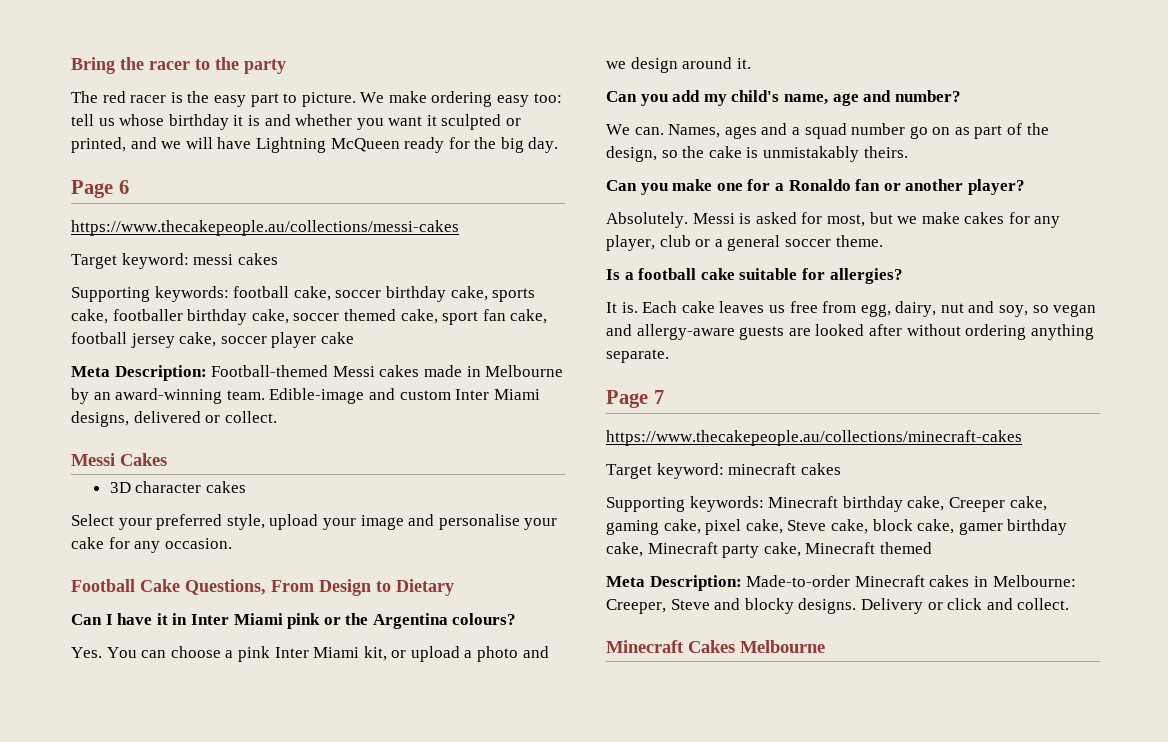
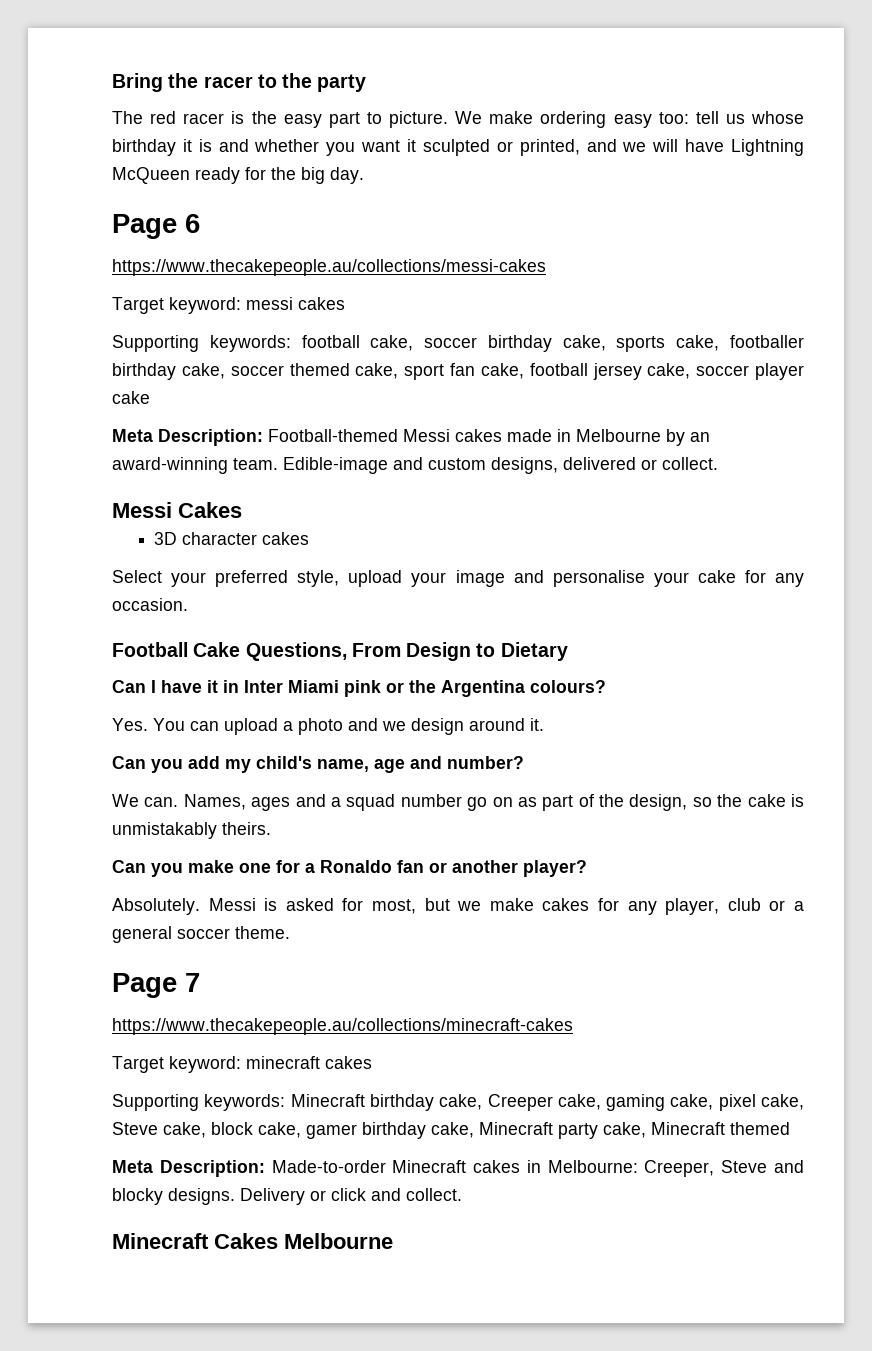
- Edible-image and custom Inter Miami designs, delivered or collect.
+ Edible-image and custom designs, delivered or collect.
- Yes. You can choose a pink Inter Miami kit, or upload a photo and we design around it.
+ Yes. You can upload a photo and we design around it.
- Is a football cake suitable for allergies?
- It is. Each cake leaves us free from egg, dairy, nut and soy, so vegan and allergy-aware guests are looked after without ordering anything separate.

